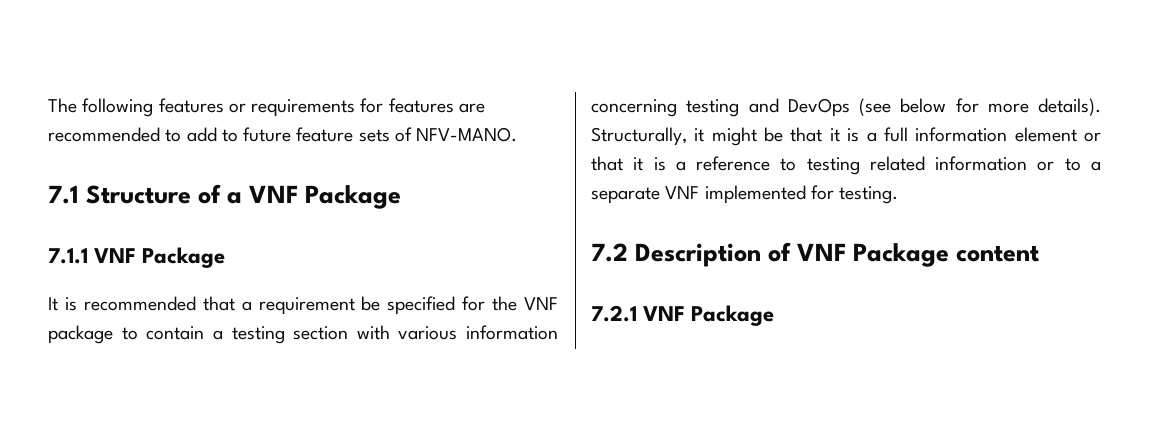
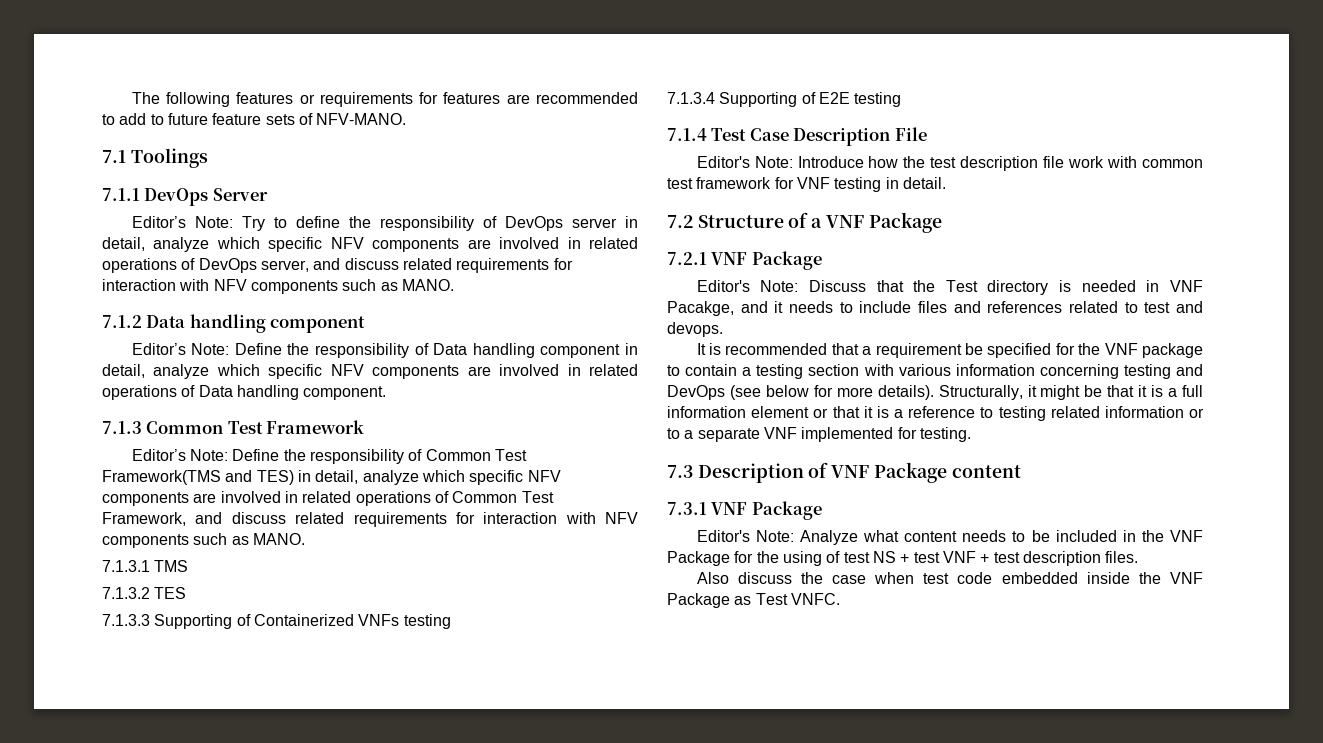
- 7.1 Structure of a VNF Package
+ 7.1 Toolings
+ 7.1.1 DevOps Server
+ Editor’s Note: Try to define the responsibility of DevOps server in detail, analyze which specific NFV components are involved in related operations of DevOps server, and discuss related requirements for interaction with NFV components such as MANO.
+ 7.1.2 Data handling component
+ Editor’s Note: Define the responsibility of Data handling component in detail, analyze which specific NFV components are involved in related operations of Data handling component.
+ 7.1.3 Common Test Framework
+ Editor’s Note: Define the responsibility of Common Test Framework(TMS and TES) in detail, analyze which specific NFV components are involved in related operations of Common Test Framework, and discuss related requirements for interaction with NFV components such as MANO.
+ 7.1.3.1 TMS
+ 7.1.3.2 TES
+ 7.1.3.3 Supporting of Containerized VNFs testing
+ 7.1.3.4 Supporting of E2E testing
+ 7.1.4 Test Case Description File
+ Editor's Note: Introduce how the test description file work with common test framework for VNF testing in detail.
+ 7.2 Structure of a VNF Package
- 7.1.1 VNF Package
+ 7.2.1 VNF Package
+ Editor's Note: Discuss that the Test directory is needed in VNF Pacakge, and it needs to include files and references related to test and devops.
- 7.2 Description of VNF Package content
+ 7.3 Description of VNF Package content
- 7.2.1 VNF Package
+ 7.3.1 VNF Package
+ Editor's Note: Analyze what content needs to be included in the VNF Package for the using of test NS + test VNF + test description files.
+ Also discuss the case when test code embedded inside the VNF Package as Test VNFC.

